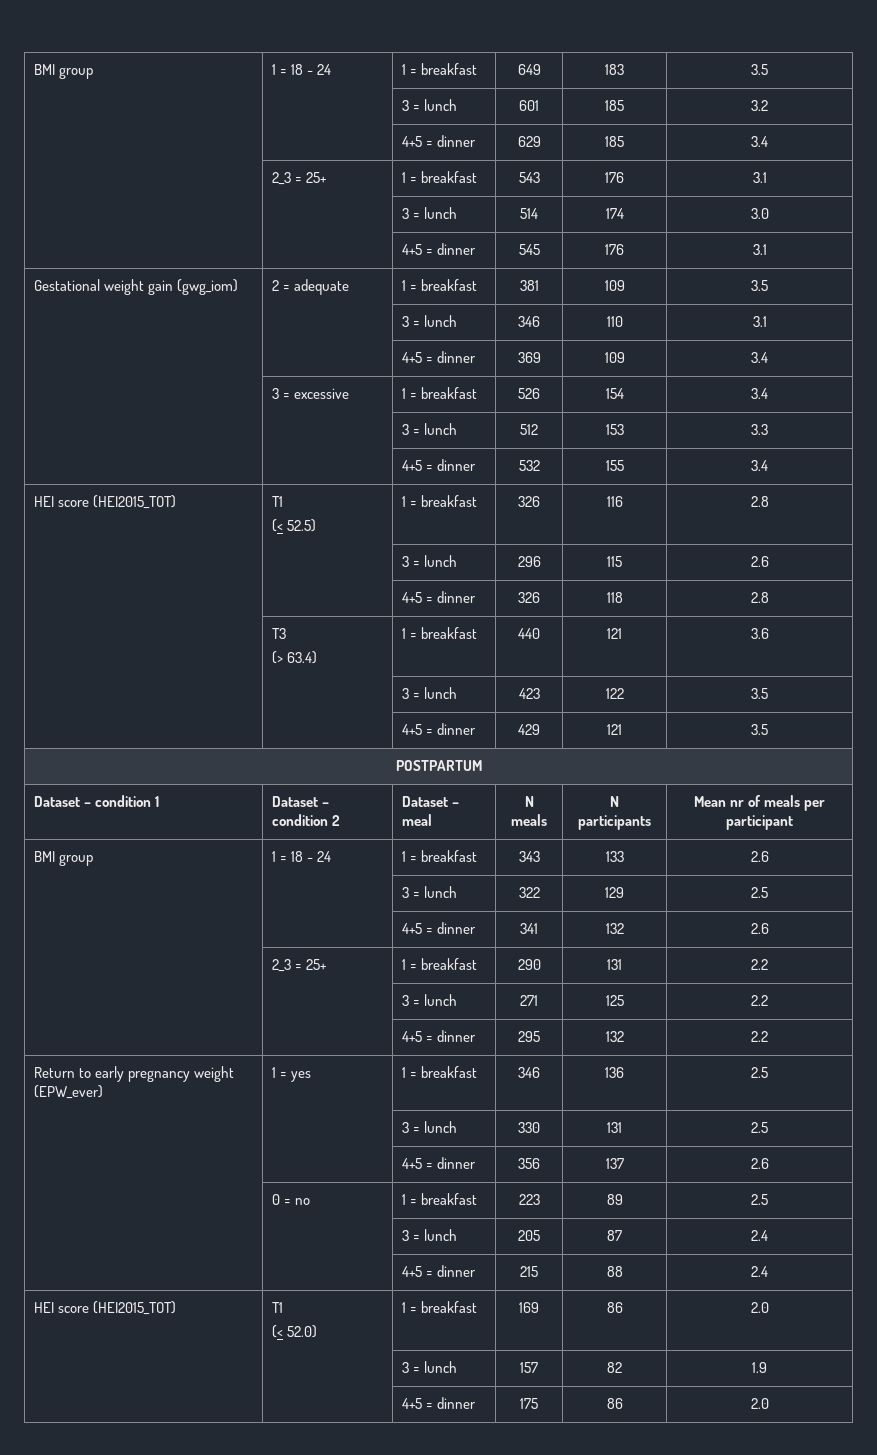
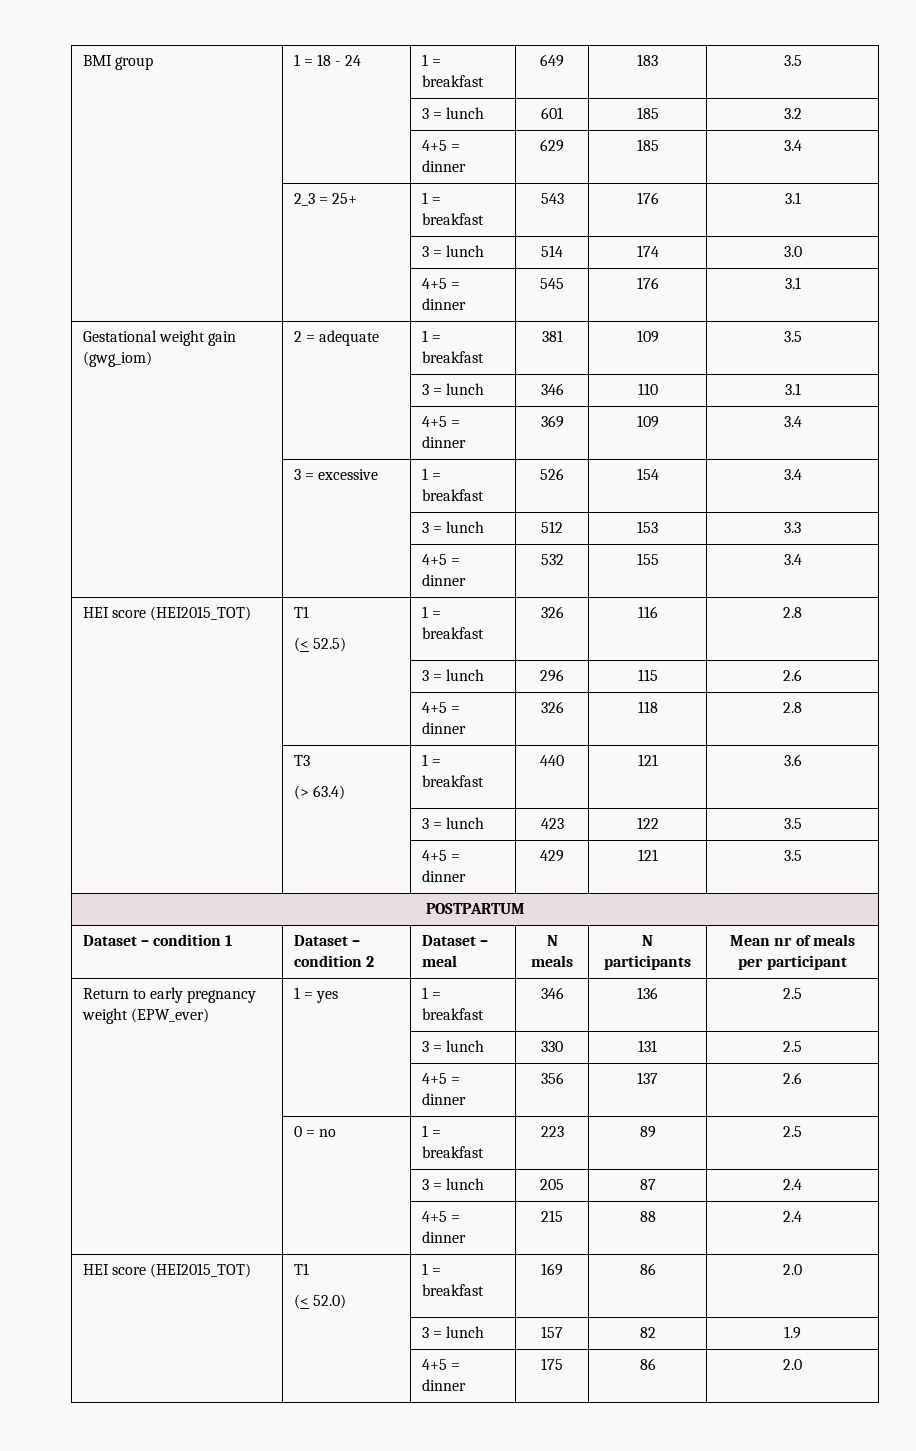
- BMI group | 1 = 18 - 24 | 1 = breakfast | 343 | 133 | 2.6
- | | 3 = lunch | 322 | 129 | 2.5
- | | 4+5 = dinner | 341 | 132 | 2.6
- | 2_3 = 25+ | 1 = breakfast | 290 | 131 | 2.2
- | | 3 = lunch | 271 | 125 | 2.2
- | | 4+5 = dinner | 295 | 132 | 2.2

